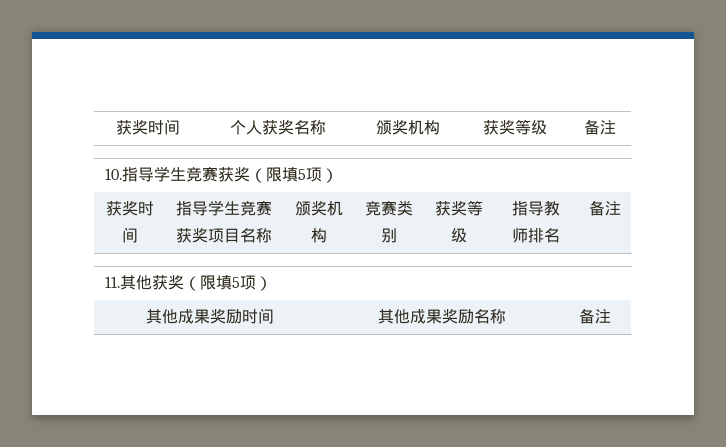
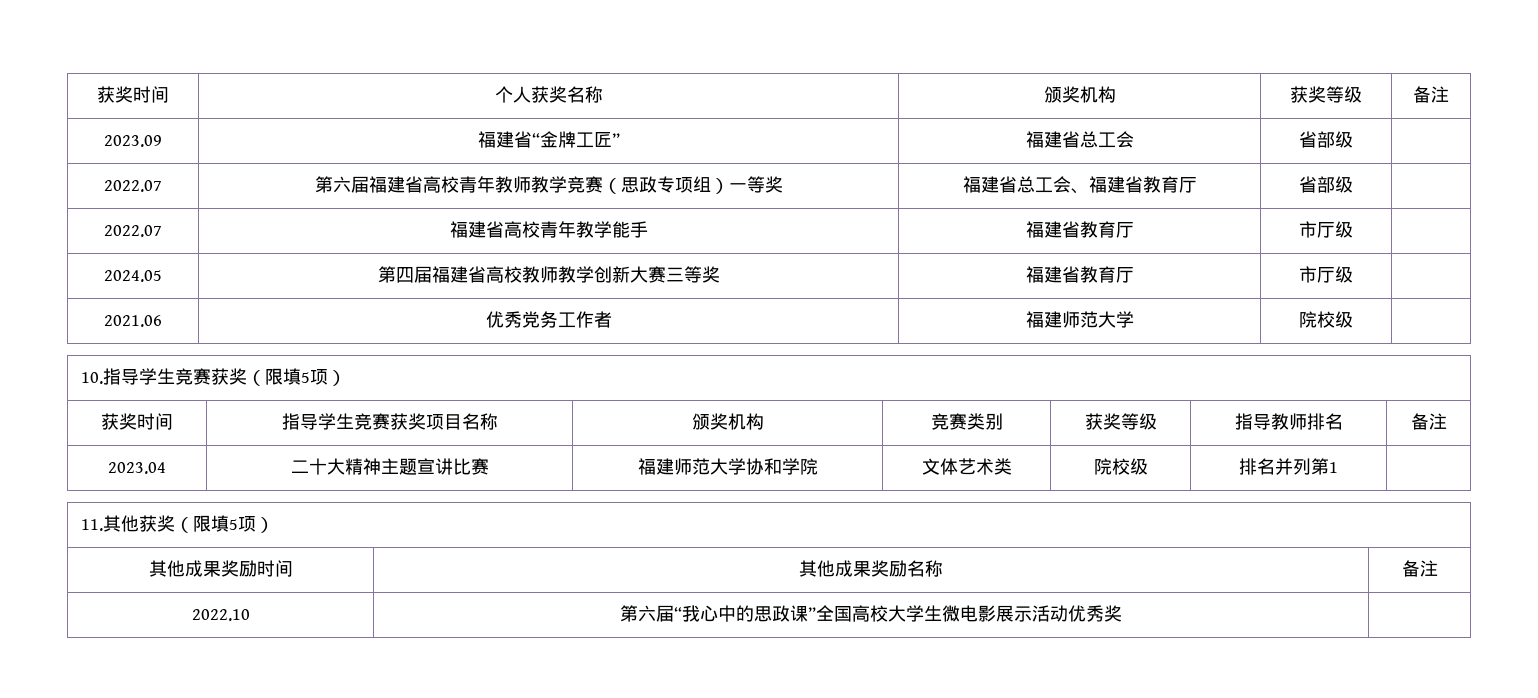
+ 2023.09 | 福建省“金牌工匠” | 福建省总工会 | 省部级 |
+ 2022.07 | 第六届福建省高校青年教师教学竞赛（思政专项组）一等奖 | 福建省总工会、福建省教育厅 | 省部级 |
+ 2022.07 | 福建省高校青年教学能手 | 福建省教育厅 | 市厅级 |
+ 2024.05 | 第四届福建省高校教师教学创新大赛三等奖 | 福建省教育厅 | 市厅级 |
+ 2021.06 | 优秀党务工作者 | 福建师范大学 | 院校级 |
+ 2023.04 | 二十大精神主题宣讲比赛 | 福建师范大学协和学院 | 文体艺术类 | 院校级 | 排名并列第1 |
+ 2022.10 | 第六届“我心中的思政课”全国高校大学生微电影展示活动优秀奖 |

